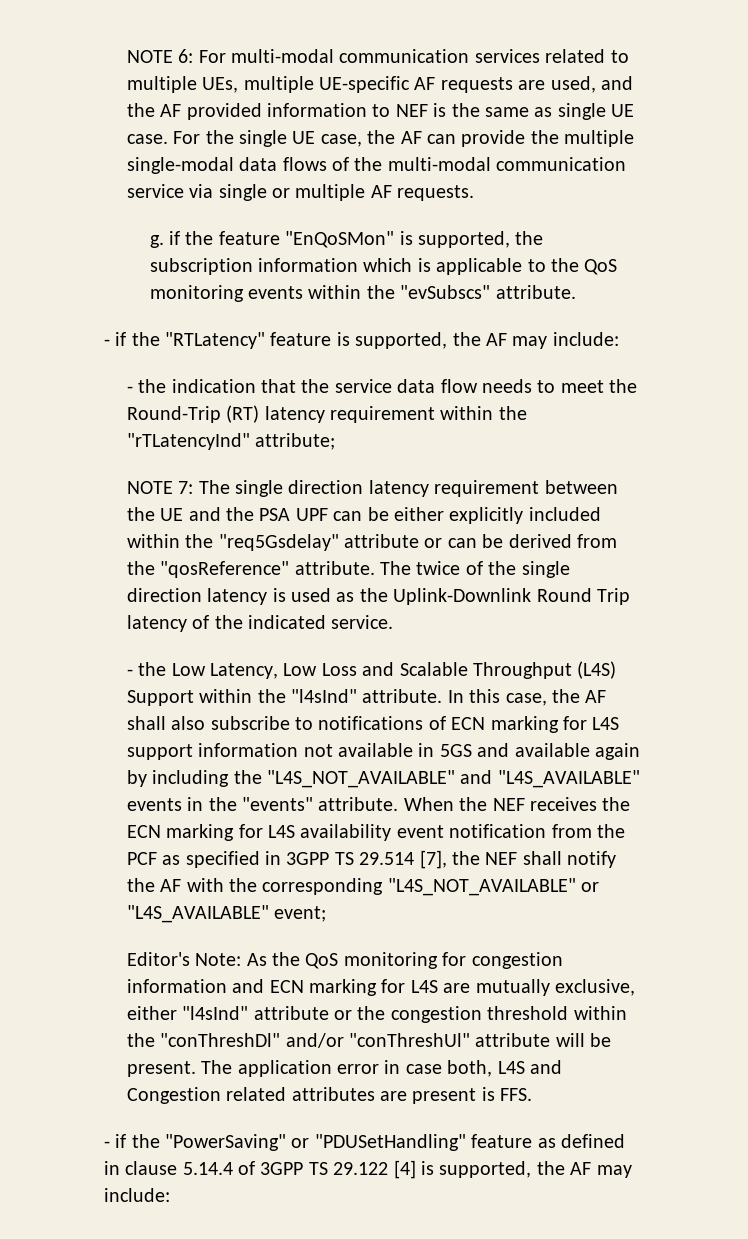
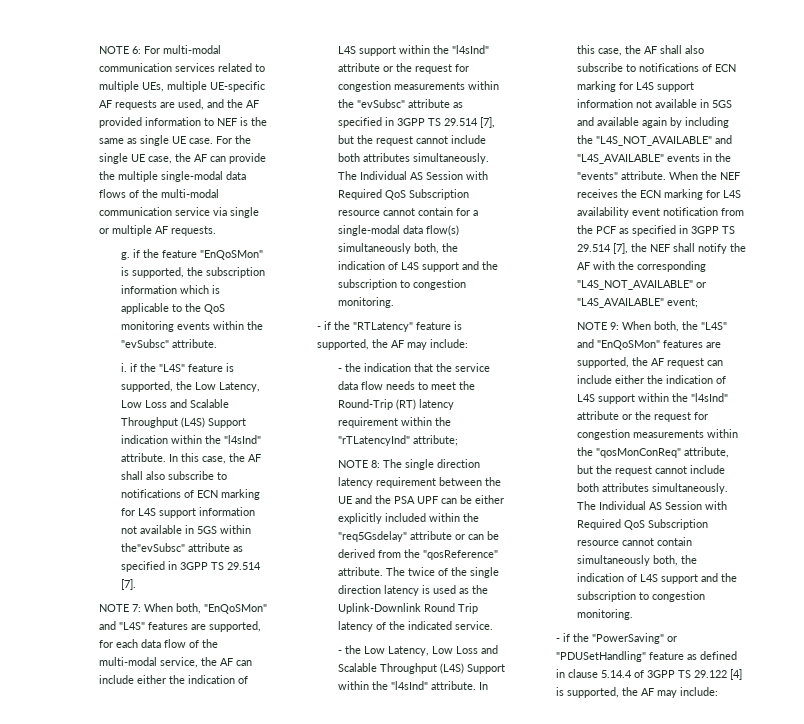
- g. if the feature "EnQoSMon" is supported, the subscription information which is applicable to the QoS monitoring events within the "evSubscs" attribute.
+ g. if the feature "EnQoSMon" is supported, the subscription information which is applicable to the QoS monitoring events within the "evSubsc" attribute.
+ i. if the "L4S" feature is supported, the Low Latency, Low Loss and Scalable Throughput (L4S) Support indication within the "l4sInd" attribute. In this case, the AF shall also subscribe to notifications of ECN marking for L4S support information not available in 5GS within the"evSubsc" attribute as specified in 3GPP TS 29.514 [7].
+ NOTE 7: When both, "EnQoSMon" and "L4S" features are supported, for each data flow of the multi-modal service, the AF can include either the indication of L4S support within the "l4sInd" attribute or the request for congestion measurements within the "evSubsc" attribute as specified in 3GPP TS 29.514 [7], but the request cannot include both attributes simultaneously. The Individual AS Session with Required QoS Subscription resource cannot contain for a single-modal data flow(s) simultaneously both, the indication of L4S support and the subscription to congestion monitoring.
- NOTE 7: The single direction latency requirement between the UE and the PSA UPF can be either explicitly included within the "req5Gsdelay" attribute or can be derived from the "qosReference" attribute.
+ NOTE 8: The single direction latency requirement between the UE and the PSA UPF can be either explicitly included within the "req5Gsdelay" attribute or can be derived from the "qosReference" attribute.
- Editor's Note: As the QoS monitoring for congestion information and ECN marking for L4S are mutually exclusive, either "l4sInd" attribute or the congestion threshold within the "conThreshDl" and/or "conThreshUl" attribute will be present. The application error in case both, L4S and Congestion related attributes are present is FFS.
+ NOTE 9: When both, the "L4S" and "EnQoSMon" features are supported, the AF request can include either the indication of L4S support within the "l4sInd" attribute or the request for congestion measurements within the "qosMonConReq" attribute, but the request cannot include both attributes simultaneously. The Individual AS Session with Required QoS Subscription resource cannot contain simultaneously both, the indication of L4S support and the subscription to congestion monitoring.

